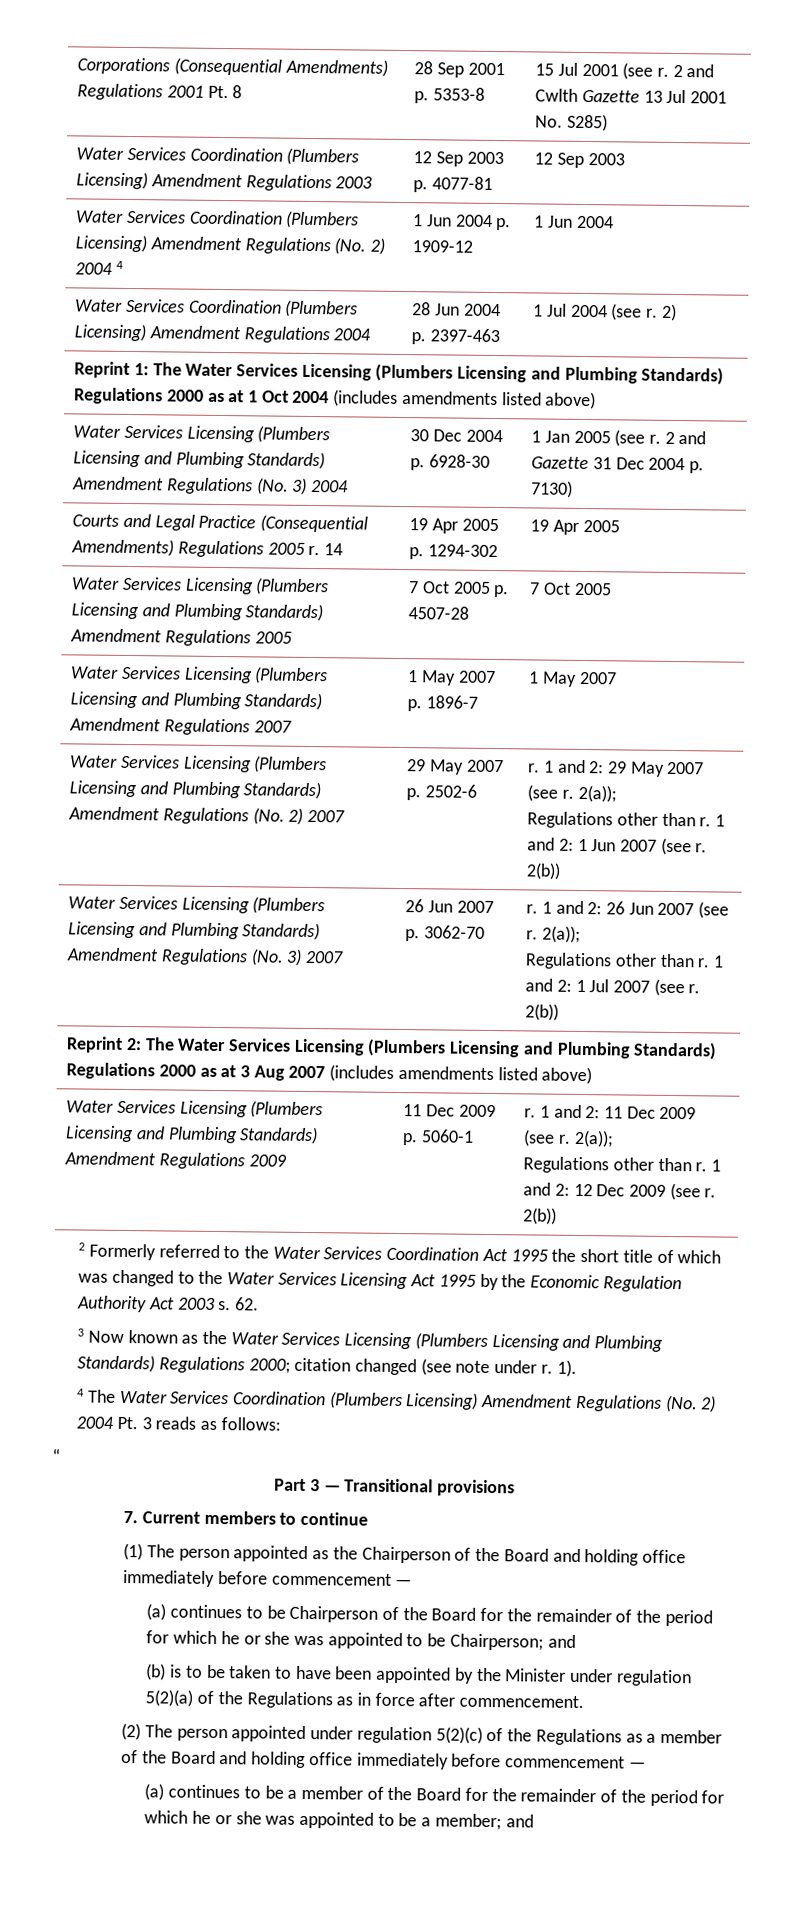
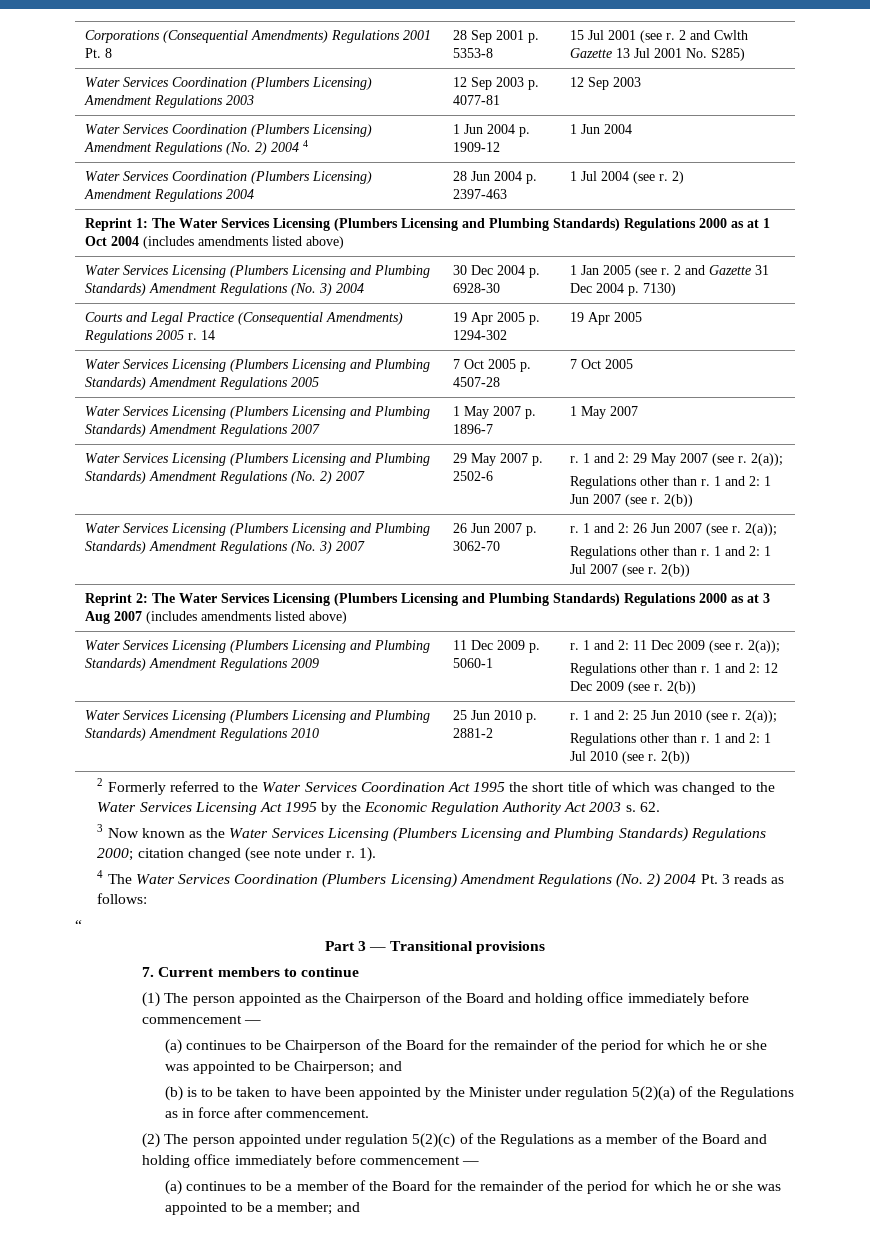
+ Water Services Licensing (Plumbers Licensing and Plumbing Standards) Amendment Regulations 2010 | 25 Jun 2010 p. 2881-2 | r. 1 and 2: 25 Jun 2010 (see r. 2(a));
+ Regulations other than r. 1 and 2: 1 Jul 2010 (see r. 2(b))

